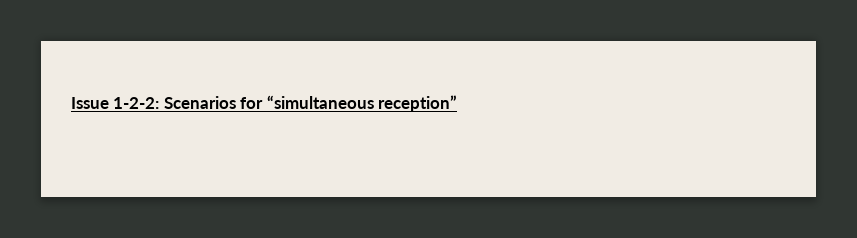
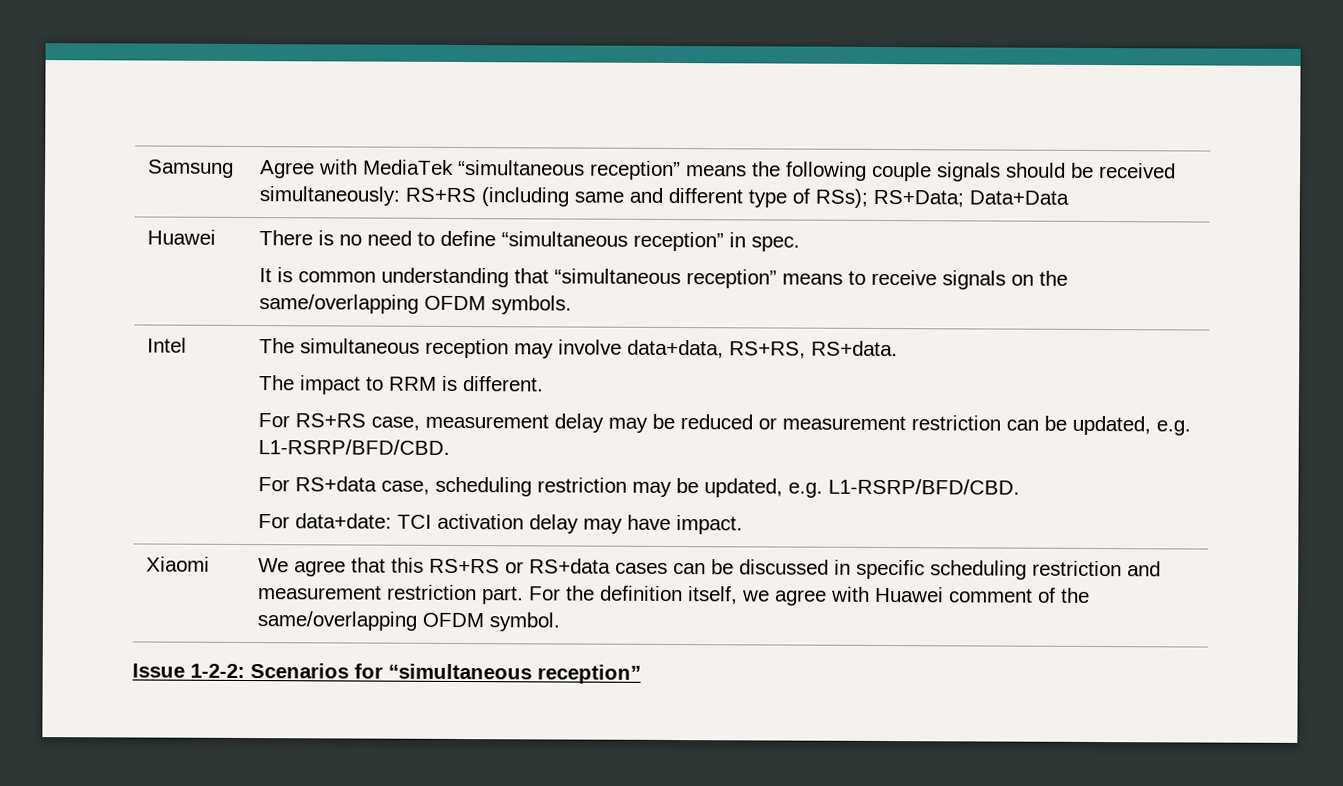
+ Samsung | Agree with MediaTek “simultaneous reception” means the following couple signals should be received simultaneously: RS+RS (including same and different type of RSs); RS+Data; Data+Data
+ Huawei | There is no need to define “simultaneous reception” in spec.
+ It is common understanding that “simultaneous reception” means to receive signals on the same/overlapping OFDM symbols.
+ Intel | The simultaneous reception may involve data+data, RS+RS, RS+data.
+ The impact to RRM is different.
+ For RS+RS case, measurement delay may be reduced or measurement restriction can be updated, e.g. L1-RSRP/BFD/CBD.
+ For RS+data case, scheduling restriction may be updated, e.g. L1-RSRP/BFD/CBD.
+ For data+date: TCI activation delay may have impact.
+ Xiaomi | We agree that this RS+RS or RS+data cases can be discussed in specific scheduling restriction and measurement restriction part. For the definition itself, we agree with Huawei comment of the same/overlapping OFDM symbol.

